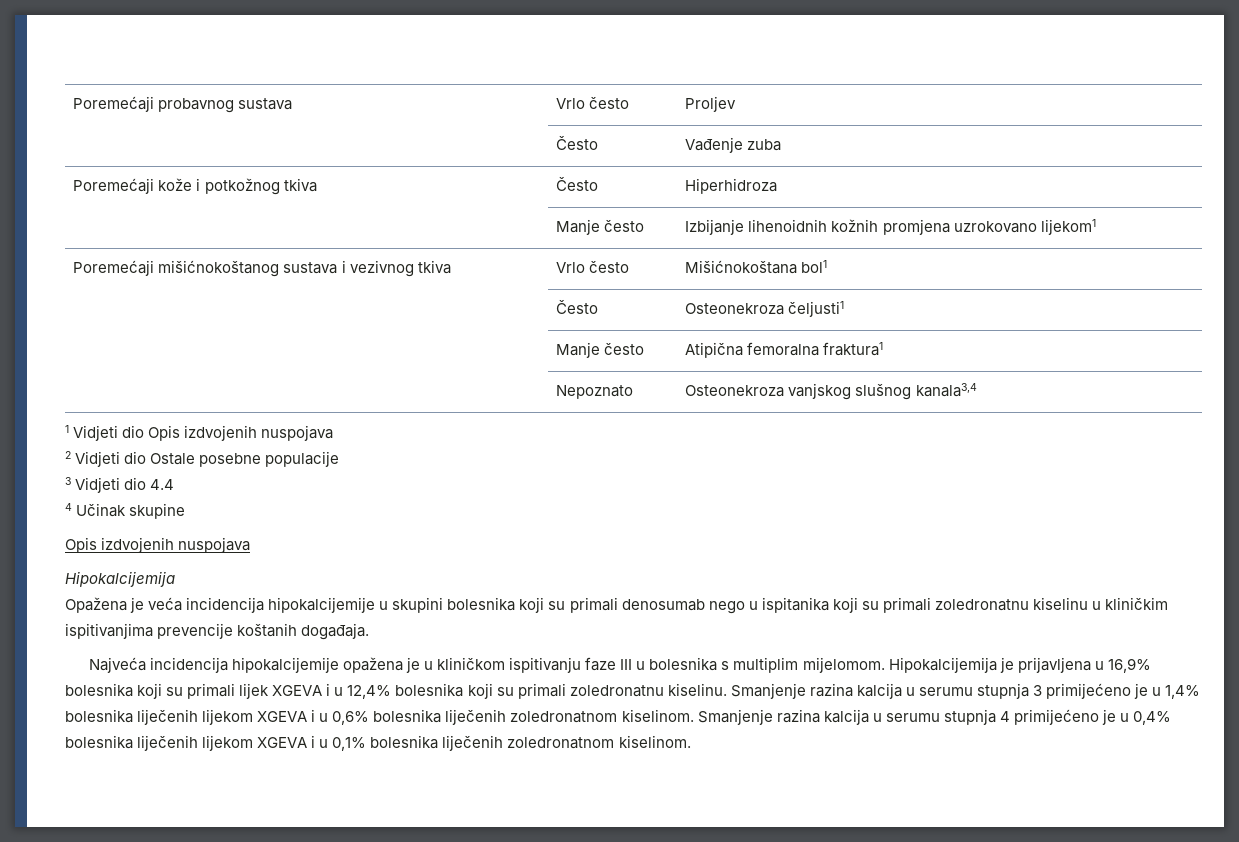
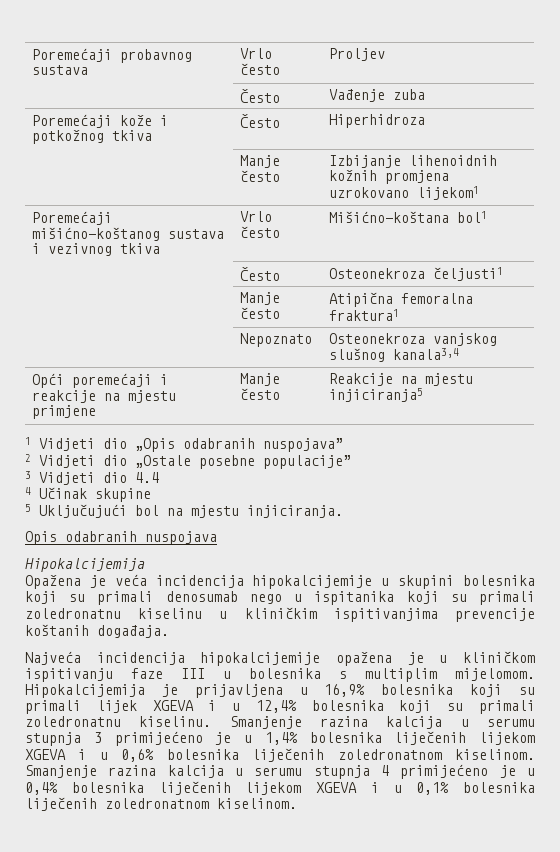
- Poremećaji mišićnokoštanog sustava i vezivnog tkiva | Vrlo često | Mišićnokoštana bol1
+ Poremećaji mišićno-koštanog sustava i vezivnog tkiva | Vrlo često | Mišićno-koštana bol1
+ Opći poremećaji i reakcije na mjestu primjene | Manje često | Reakcije na mjestu injiciranja5
- 1 Vidjeti dio Opis izdvojenih nuspojava
+ 1 Vidjeti dio „Opis odabranih nuspojava”
- 2 Vidjeti dio Ostale posebne populacije
+ 2 Vidjeti dio „Ostale posebne populacije”
  4 Učinak skupine
- Opis izdvojenih nuspojava
+ 5 Uključujući bol na mjestu injiciranja.
+ Opis odabranih nuspojava

